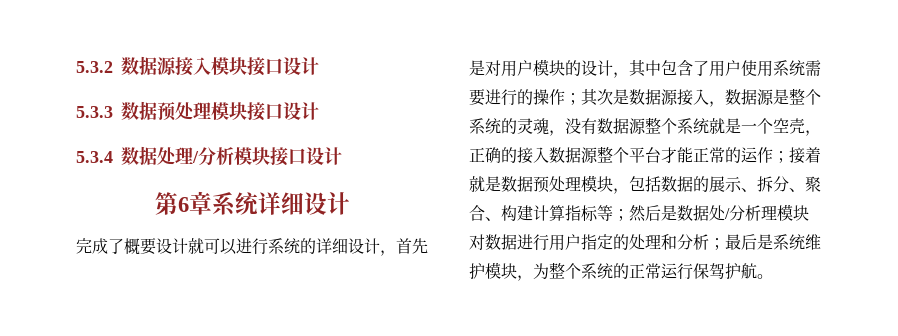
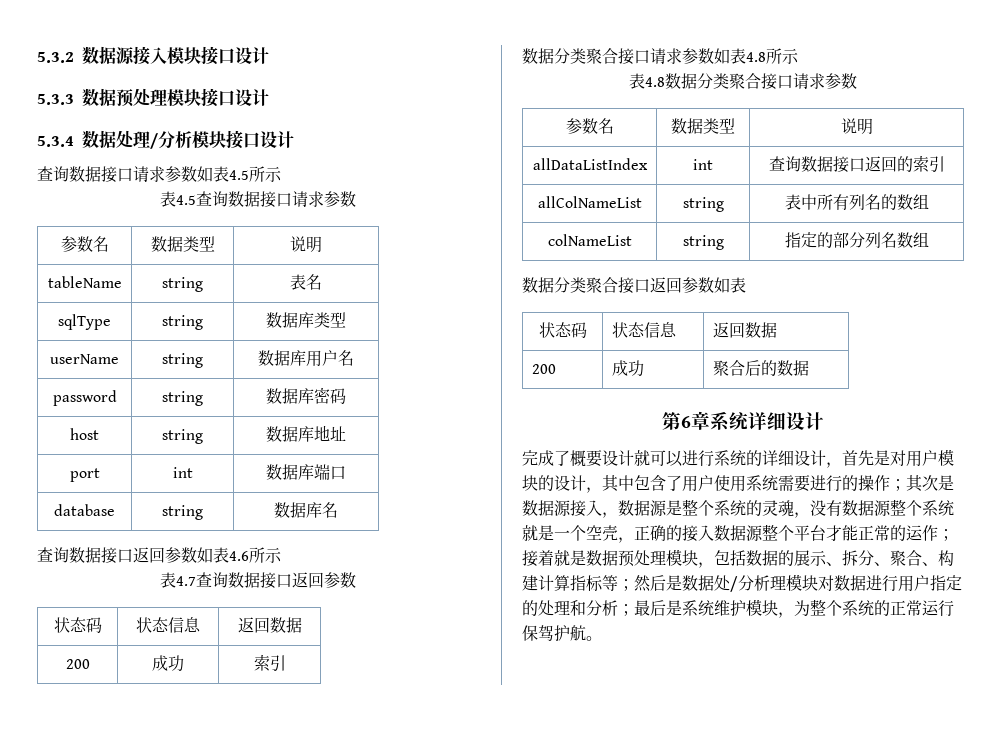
+ 查询数据接口请求参数如表4.5所示
+ 表4.5查询数据接口请求参数
+ 参数名 | 数据类型 | 说明
+ tableName | string | 表名
+ sqlType | string | 数据库类型
+ userName | string | 数据库用户名
+ password | string | 数据库密码
+ host | string | 数据库地址
+ port | int | 数据库端口
+ database | string | 数据库名
+ 查询数据接口返回参数如表4.6所示
+ 表4.7查询数据接口返回参数
+ 状态码 | 状态信息 | 返回数据
+ 200 | 成功 | 索引
+ 数据分类聚合接口请求参数如表4.8所示
+ 表4.8数据分类聚合接口请求参数
+ 参数名 | 数据类型 | 说明
+ allDataListIndex | int | 查询数据接口返回的索引
+ allColNameList | string | 表中所有列名的数组
+ colNameList | string | 指定的部分列名数组
+ 数据分类聚合接口返回参数如表
+ 状态码 | 状态信息 | 返回数据
+ 200 | 成功 | 聚合后的数据

